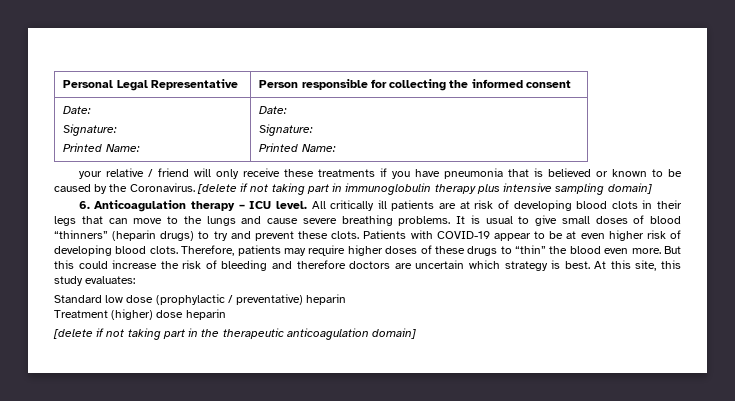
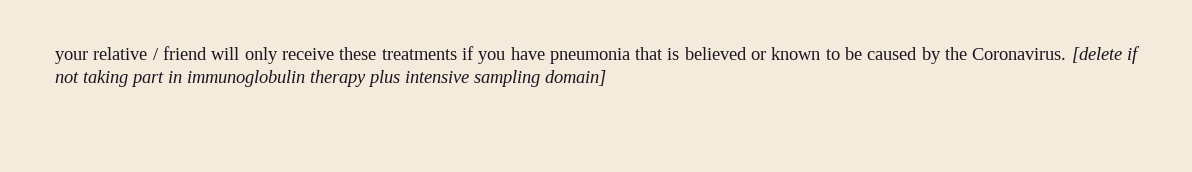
- Personal Legal Representative | Person responsible for collecting the informed consent
- Date:
- Signature:
- Printed Name: | Date:
- Signature:
- Printed Name:
- 6. Anticoagulation therapy – ICU level. All critically ill patients are at risk of developing blood clots in their legs that can move to the lungs and cause severe breathing problems. It is usual to give small doses of blood “thinners” (heparin drugs) to try and prevent these clots. Patients with COVID-19 appear to be at even higher risk of developing blood clots. Therefore, patients may require higher doses of these drugs to “thin” the blood even more. But this could increase the risk of bleeding and therefore doctors are uncertain which strategy is best. At this site, this study evaluates:
- Standard low dose (prophylactic / preventative) heparin
- Treatment (higher) dose heparin
- [delete if not taking part in the therapeutic anticoagulation domain]

